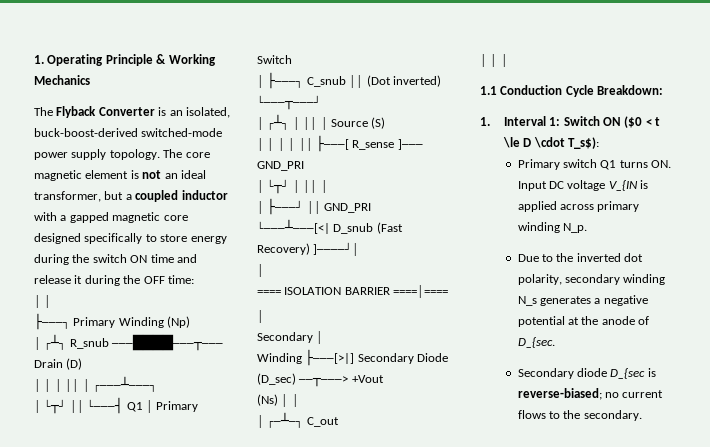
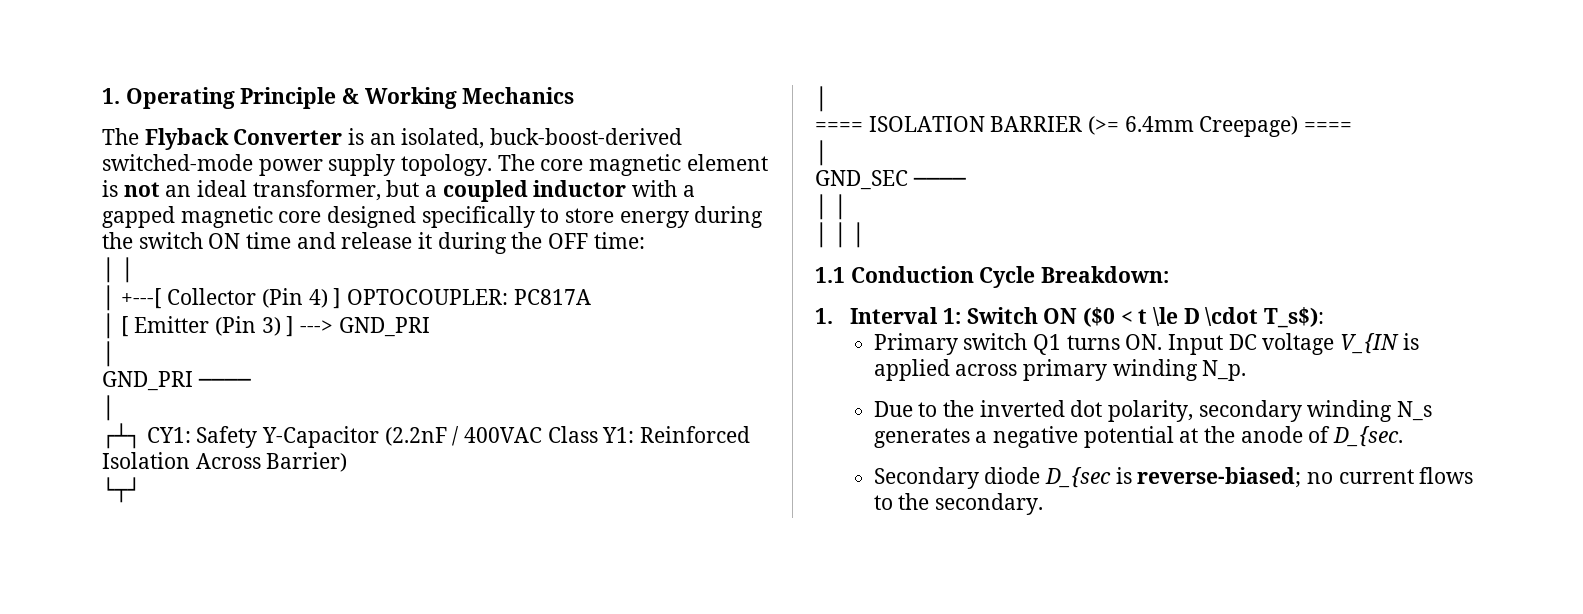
- ├───┐ Primary Winding (Np)
- │ ┌┴┐ R_snub ───████───┬─── Drain (D)
- │ │ │ ││ │ ┌───┴───┐
- │ └┬┘ ││ └───┤ Q1 │ Primary Switch
- │ ├───┐ C_snub ││ (Dot inverted) └───┬───┘
- │ ┌┴┐ │ ││ │ Source (S)
- │ │ │ │ ││ ├───[ R_sense ]─── GND_PRI
- │ └┬┘ │ ││ │
- │ ├───┘ ││ GND_PRI
- └───┴───[<| D_snub (Fast Recovery) ]────┘│
+ │ +---[ Collector (Pin 4) ] OPTOCOUPLER: PC817A
+ │ [ Emitter (Pin 3) ] ---> GND_PRI
  │
- ==== ISOLATION BARRIER ====│====
+ GND_PRI ────
  │
- Secondary │
- Winding ├───[>|] Secondary Diode (D_sec) ──┬───> +Vout
- (Ns) │ │
- │ ┌─┴─┐ C_out
+ ┌┴┐ CY1: Safety Y-Capacitor (2.2nF / 400VAC Class Y1: Reinforced Isolation Across Barrier)
+ └┬┘
+ │
+ ==== ISOLATION BARRIER (>= 6.4mm Creepage) ====
+ │
+ GND_SEC ────
+ │ │

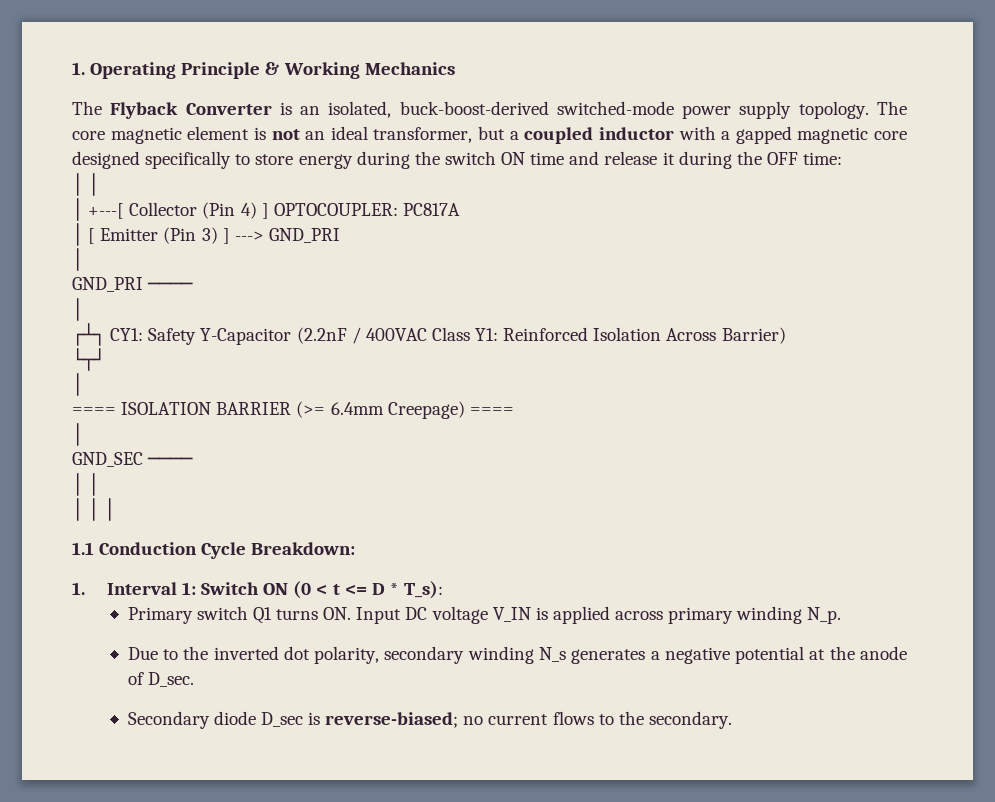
- 1. Interval 1: Switch ON ($0 < t \le D \cdot T_s$):
+ 1. Interval 1: Switch ON (0 < t <= D * T_s):
- Primary switch Q1 turns ON. Input DC voltage V_{IN is applied across primary winding N_p.
+ Primary switch Q1 turns ON. Input DC voltage V_IN is applied across primary winding N_p.
- Due to the inverted dot polarity, secondary winding N_s generates a negative potential at the anode of D_{sec.
+ Due to the inverted dot polarity, secondary winding N_s generates a negative potential at the anode of D_sec.
- Secondary diode D_{sec is reverse-biased; no current flows to the secondary.
+ Secondary diode D_sec is reverse-biased; no current flows to the secondary.

